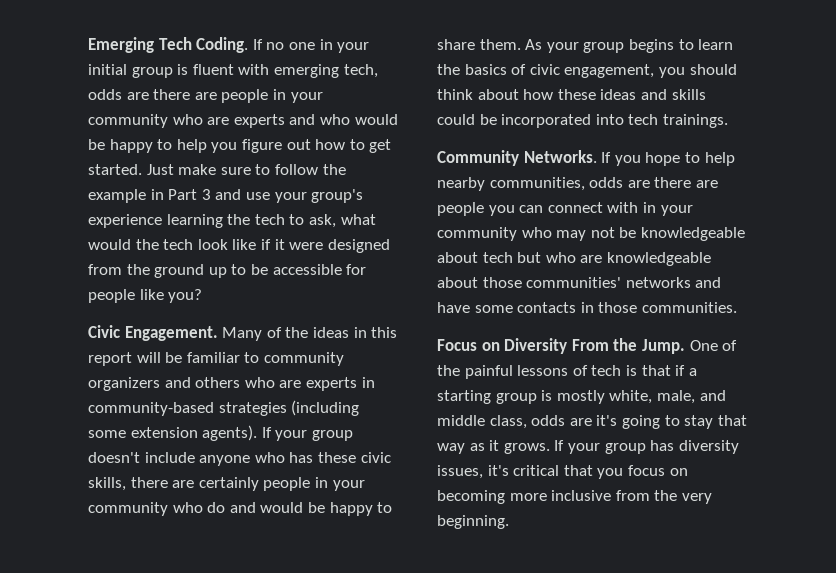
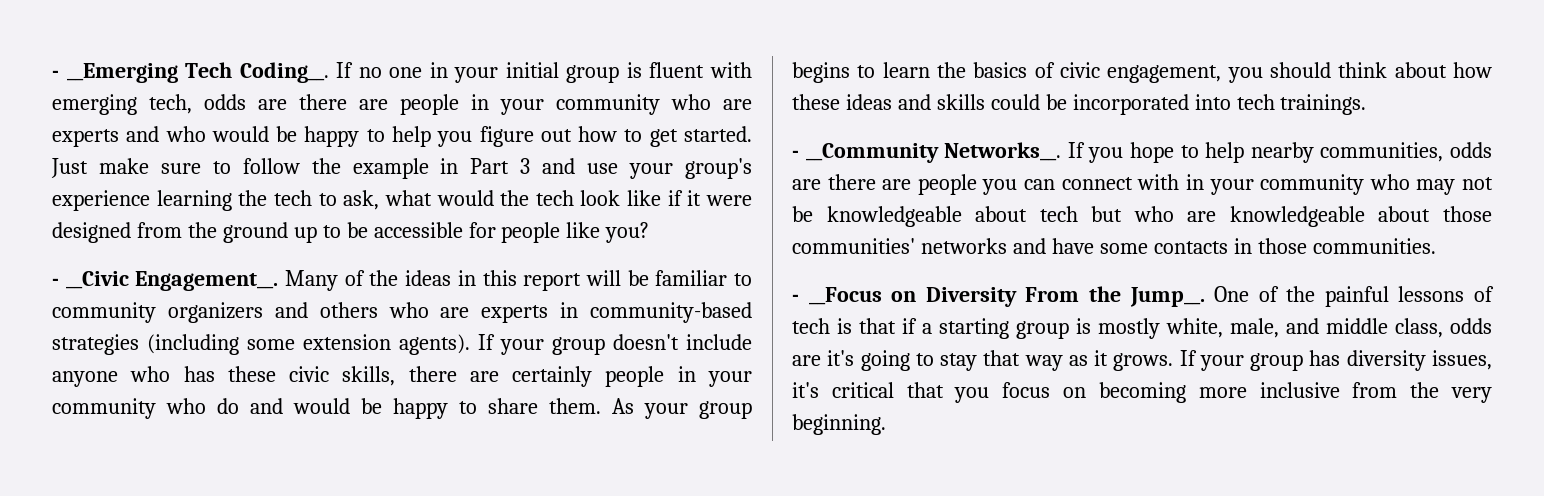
- Emerging Tech Coding.
+ - __Emerging Tech Coding__.
- Civic Engagement.
+ - __Civic Engagement__.
- Community Networks.
+ - __Community Networks__.
- Focus on Diversity From the Jump.
+ - __Focus on Diversity From the Jump__.

